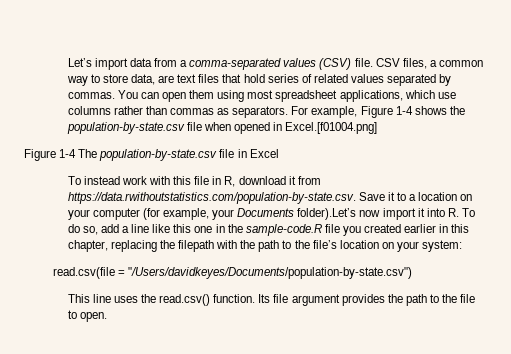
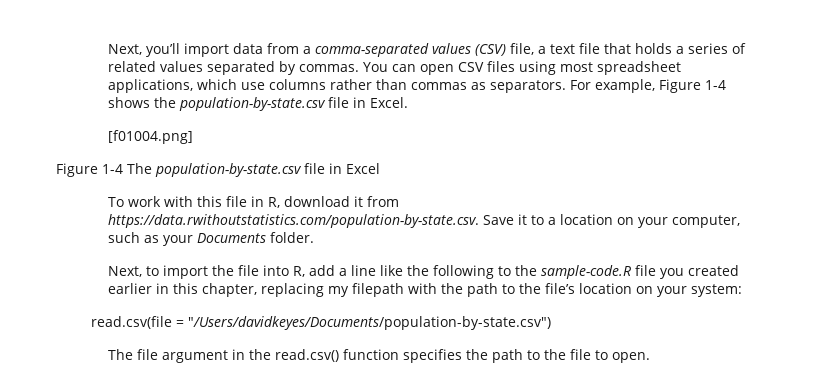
- Let’s import data from a comma-separated values (CSV) file. CSV files, a common way to store data, are text files that hold series of related values separated by commas.
+ Next, you’ll import data from a comma-separated values (CSV) file, a text file that holds a series of related values separated by commas.
- You can open them using most spreadsheet applications, which use columns rather than commas as separators.
+ You can open CSV files using most spreadsheet applications, which use columns rather than commas as separators.
- For example, Figure 1-4 shows the population-by-state.csv file when opened in Excel.[f01004.png]
+ For example, Figure 1-4 shows the population-by-state.csv file in Excel.
+ [f01004.png]
- To instead work with this file in R, download it from https://data.rwithoutstatistics.com/population-by-state.csv. Save it to a location on your computer (for example, your Documents folder).Let’s now import it into R. To do so, add a line like this one in the sample-code.R file you created earlier in this chapter, replacing the filepath with the path to the file’s location on your system:
+ To work with this file in R, download it from https://data.rwithoutstatistics.com/population-by-state.csv. Save it to a location on your computer, such as your Documents folder.
+ Next, to import the file into R, add a line like the following to the sample-code.R file you created earlier in this chapter, replacing my filepath with the path to the file’s location on your system:
- This line uses the read.csv() function. Its file argument provides the path to the file to open.
+ The file argument in the read.csv() function specifies the path to the file to open.

